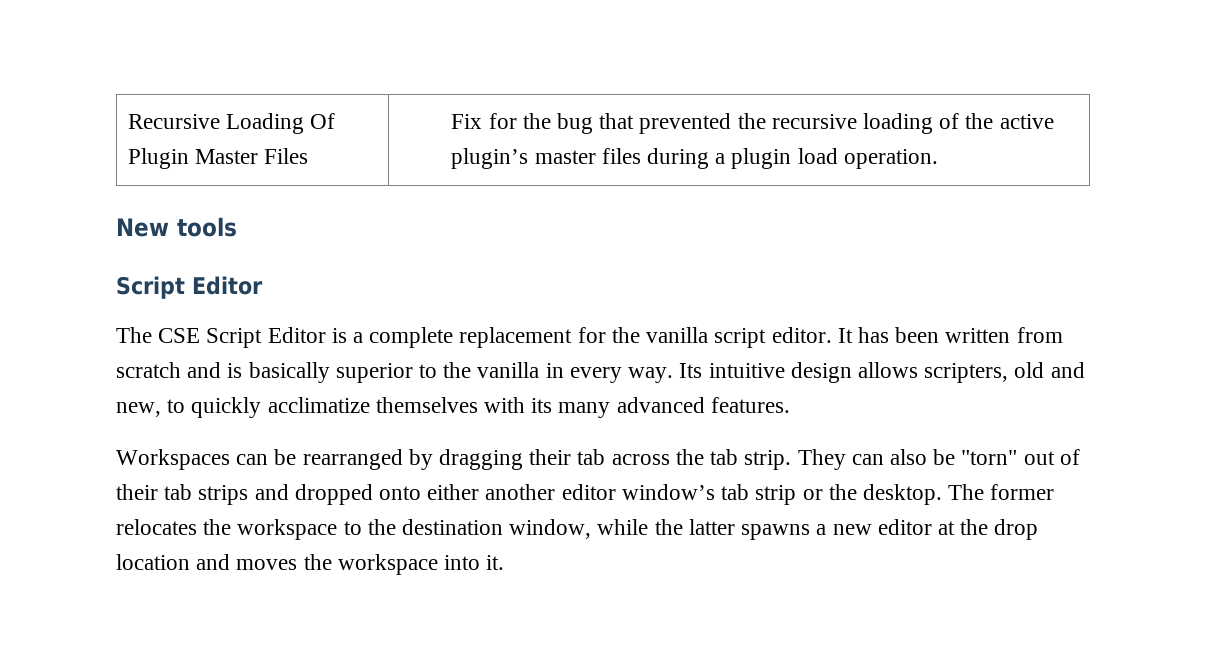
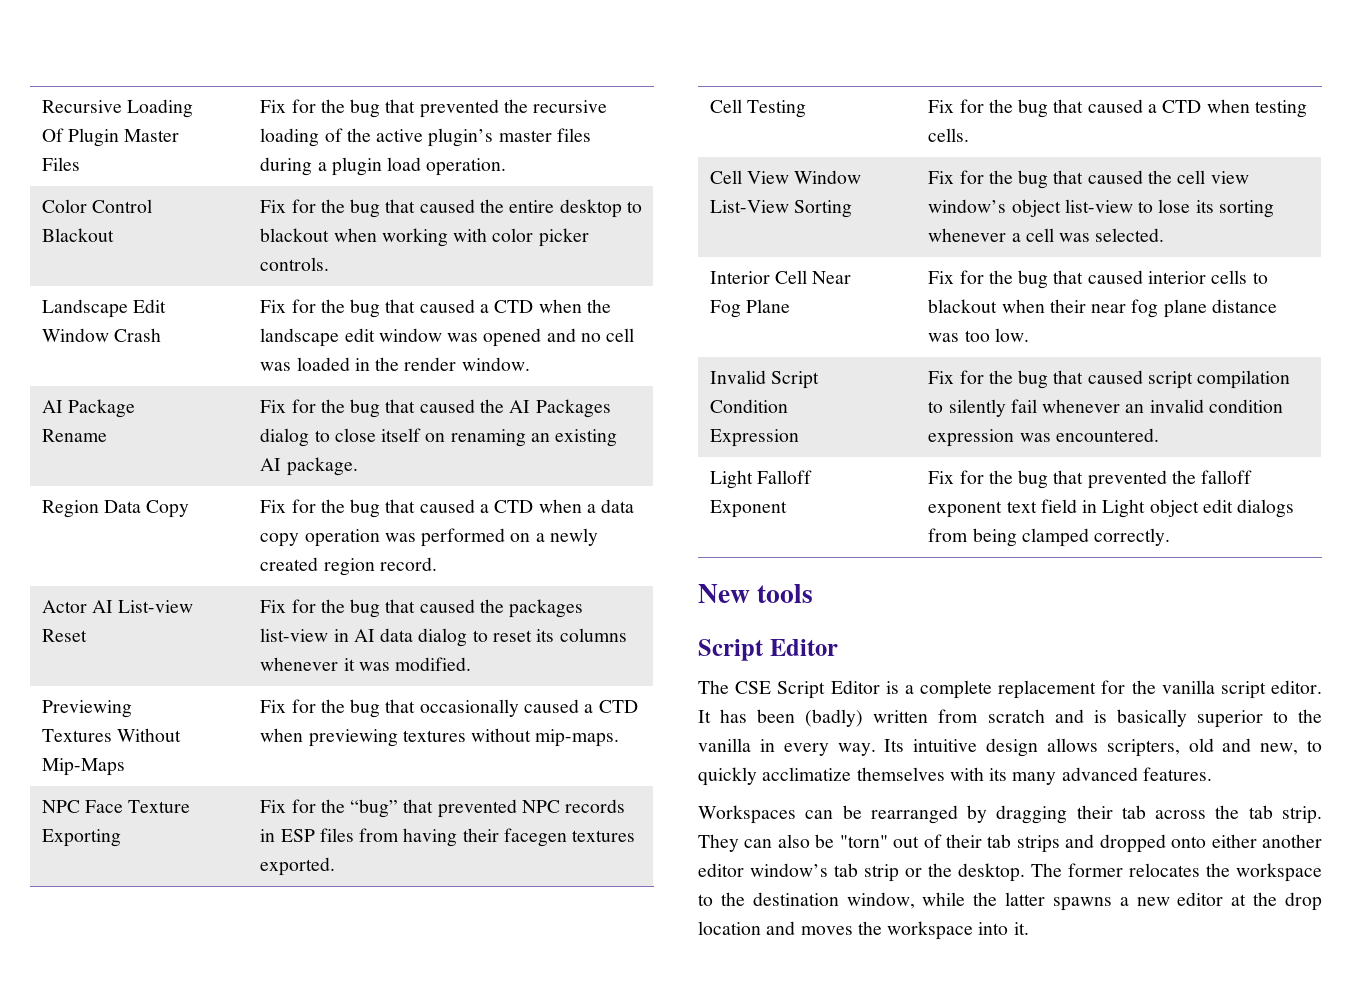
+ Color Control Blackout | Fix for the bug that caused the entire desktop to blackout when working with color picker controls.
+ Landscape Edit Window Crash | Fix for the bug that caused a CTD when the landscape edit window was opened and no cell was loaded in the render window.
+ AI Package Rename | Fix for the bug that caused the AI Packages dialog to close itself on renaming an existing AI package.
+ Region Data Copy | Fix for the bug that caused a CTD when a data copy operation was performed on a newly created region record.
+ Actor AI List-view Reset | Fix for the bug that caused the packages list-view in AI data dialog to reset its columns whenever it was modified.
+ Previewing Textures Without Mip-Maps | Fix for the bug that occasionally caused a CTD when previewing textures without mip-maps.
+ NPC Face Texture Exporting | Fix for the “bug” that prevented NPC records in ESP files from having their facegen textures exported.
+ Cell Testing | Fix for the bug that caused a CTD when testing cells.
+ Cell View Window List-View Sorting | Fix for the bug that caused the cell view window’s object list-view to lose its sorting whenever a cell was selected.
+ Interior Cell Near Fog Plane | Fix for the bug that caused interior cells to blackout when their near fog plane distance was too low.
+ Invalid Script Condition Expression | Fix for the bug that caused script compilation to silently fail whenever an invalid condition expression was encountered.
+ Light Falloff Exponent | Fix for the bug that prevented the falloff exponent text field in Light object edit dialogs from being clamped correctly.
- It has been written from scratch and is basically superior to the vanilla in every way.
+ It has been (badly) written from scratch and is basically superior to the vanilla in every way.

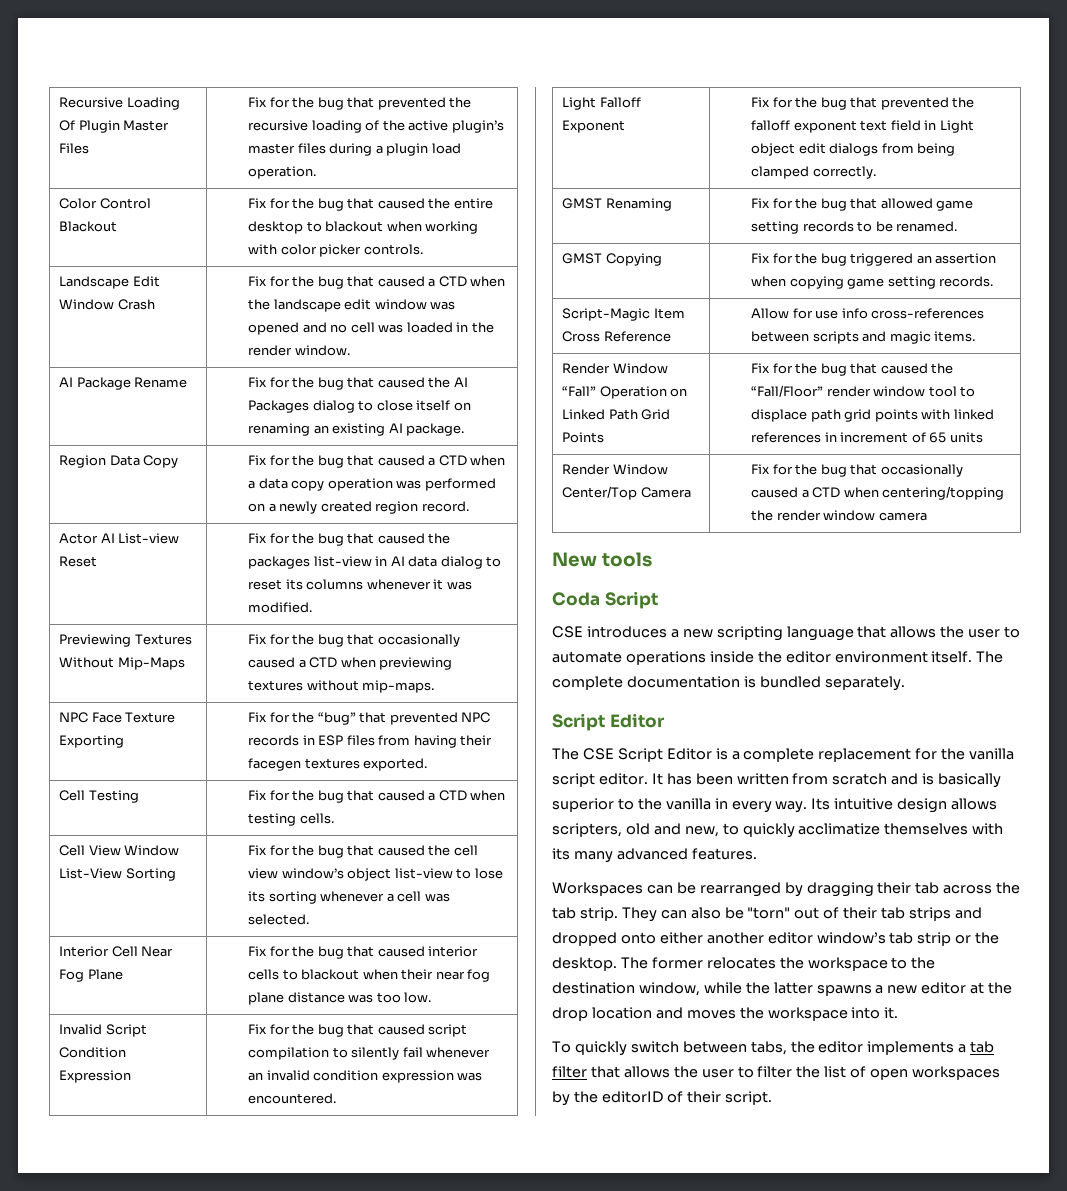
+ GMST Renaming | Fix for the bug that allowed game setting records to be renamed.
+ GMST Copying | Fix for the bug triggered an assertion when copying game setting records.
+ Script-Magic Item Cross Reference | Allow for use info cross-references between scripts and magic items.
+ Render Window “Fall” Operation on Linked Path Grid Points | Fix for the bug that caused the “Fall/Floor” render window tool to displace path grid points with linked references in increment of 65 units
+ Render Window Center/Top Camera | Fix for the bug that occasionally caused a CTD when centering/topping the render window camera
  New tools
+ Coda Script
+ CSE introduces a new scripting language that allows the user to automate operations inside the editor environment itself. The complete documentation is bundled separately.
- It has been (badly) written from scratch and is basically superior to the vanilla in every way.
+ It has been written from scratch and is basically superior to the vanilla in every way.
+ To quickly switch between tabs, the editor implements a tab filter that allows the user to filter the list of open workspaces by the editorID of their script.

